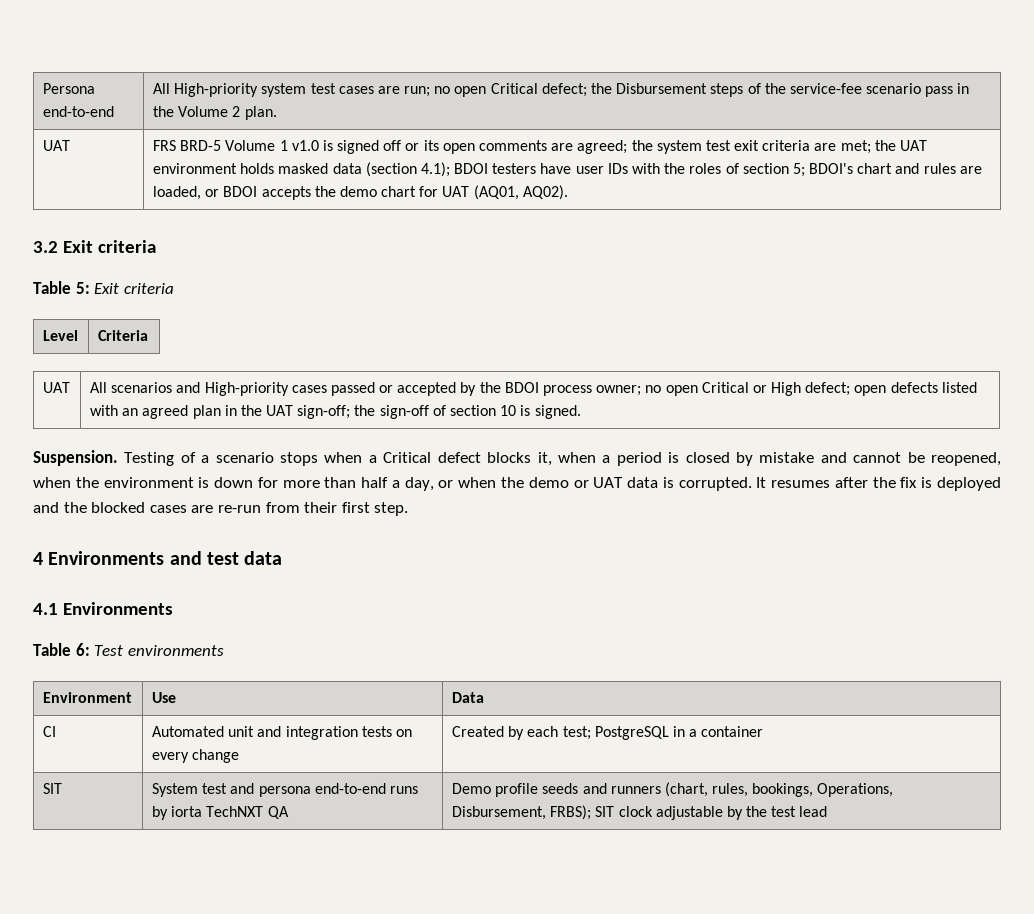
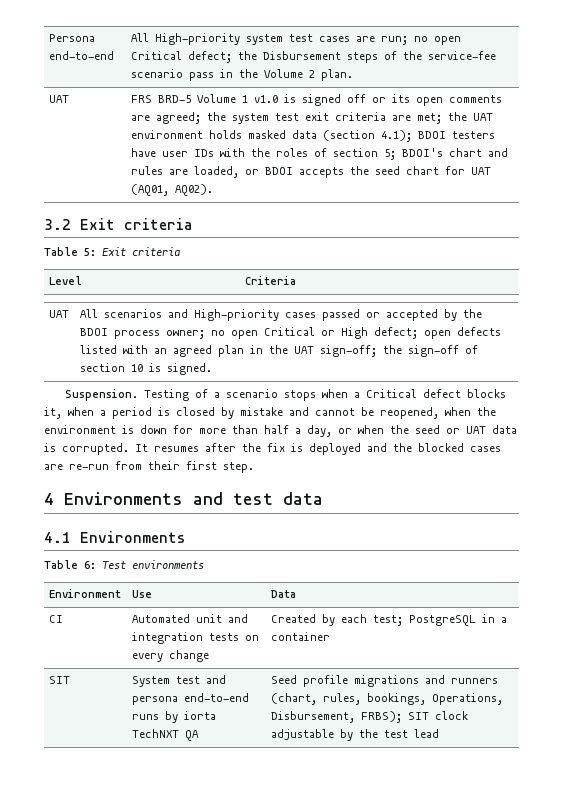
- FRS BRD-5 Volume 1 v1.0 is signed off or its open comments are agreed; the system test exit criteria are met; the UAT environment holds masked data (section 4.1); BDOI testers have user IDs with the roles of section 5; BDOI's chart and rules are loaded, or BDOI accepts the demo chart for UAT (AQ01, AQ02).
+ FRS BRD-5 Volume 1 v1.0 is signed off or its open comments are agreed; the system test exit criteria are met; the UAT environment holds masked data (section 4.1); BDOI testers have user IDs with the roles of section 5; BDOI's chart and rules are loaded, or BDOI accepts the seed chart for UAT (AQ01, AQ02).
- Testing of a scenario stops when a Critical defect blocks it, when a period is closed by mistake and cannot be reopened, when the environment is down for more than half a day, or when the demo or UAT data is corrupted.
+ Testing of a scenario stops when a Critical defect blocks it, when a period is closed by mistake and cannot be reopened, when the environment is down for more than half a day, or when the seed or UAT data is corrupted.
- SIT | System test and persona end-to-end runs by iorta TechNXT QA | Demo profile seeds and runners (chart, rules, bookings, Operations, Disbursement, FRBS); SIT clock adjustable by the test lead
+ SIT | System test and persona end-to-end runs by iorta TechNXT QA | Seed profile migrations and runners (chart, rules, bookings, Operations, Disbursement, FRBS); SIT clock adjustable by the test lead

